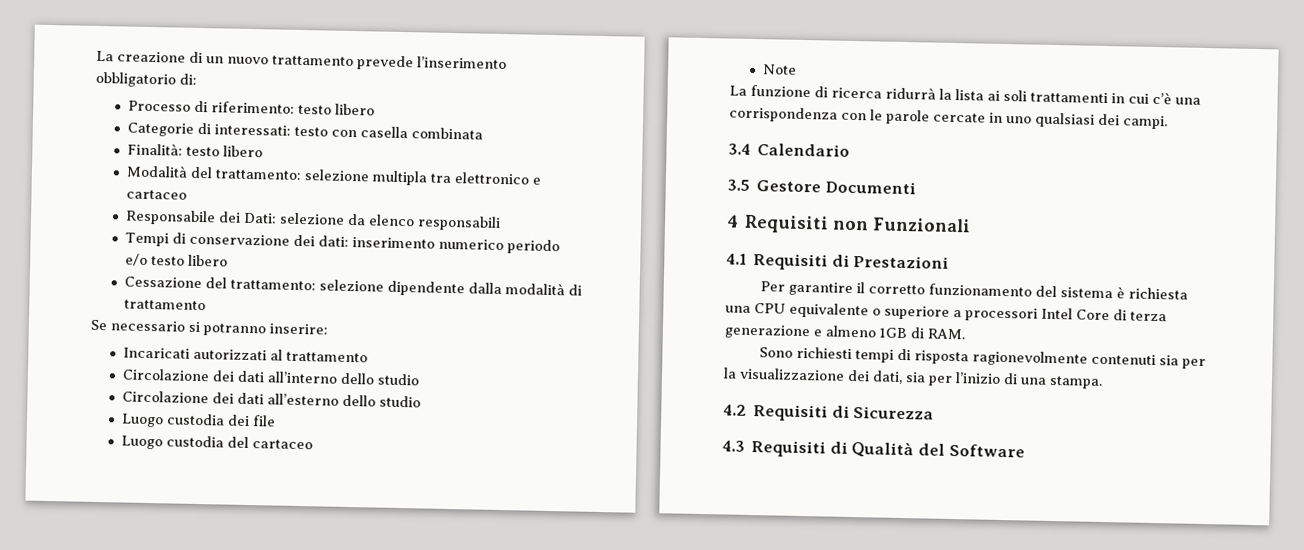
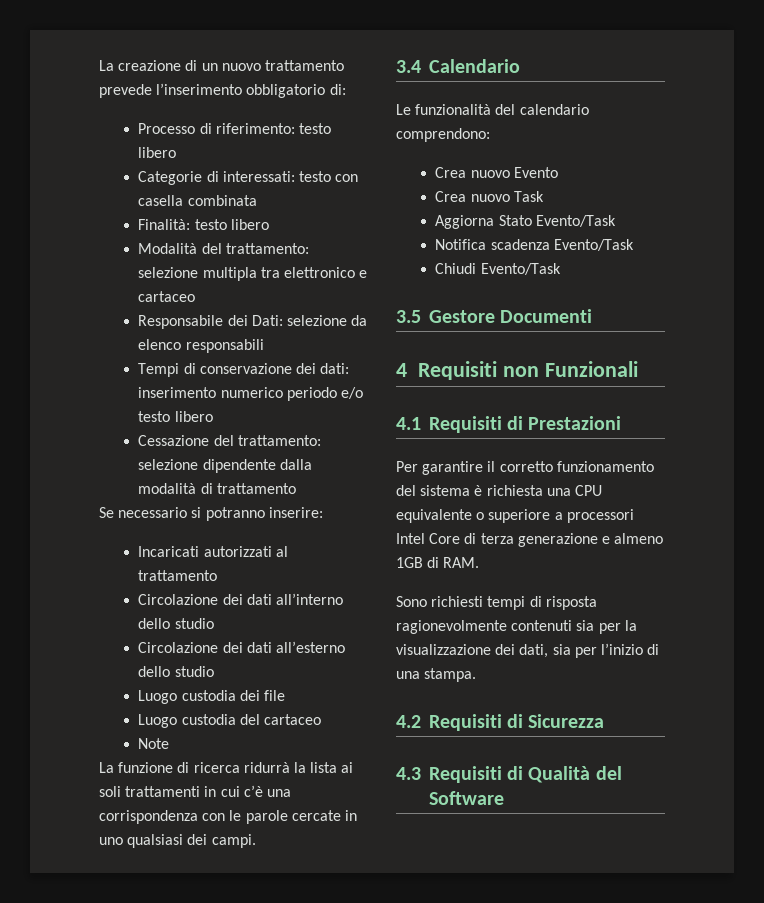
+ Le funzionalità del calendario comprendono:
+ Crea nuovo Evento
+ Crea nuovo Task
+ Aggiorna Stato Evento/Task
+ Notifica scadenza Evento/Task
+ Chiudi Evento/Task

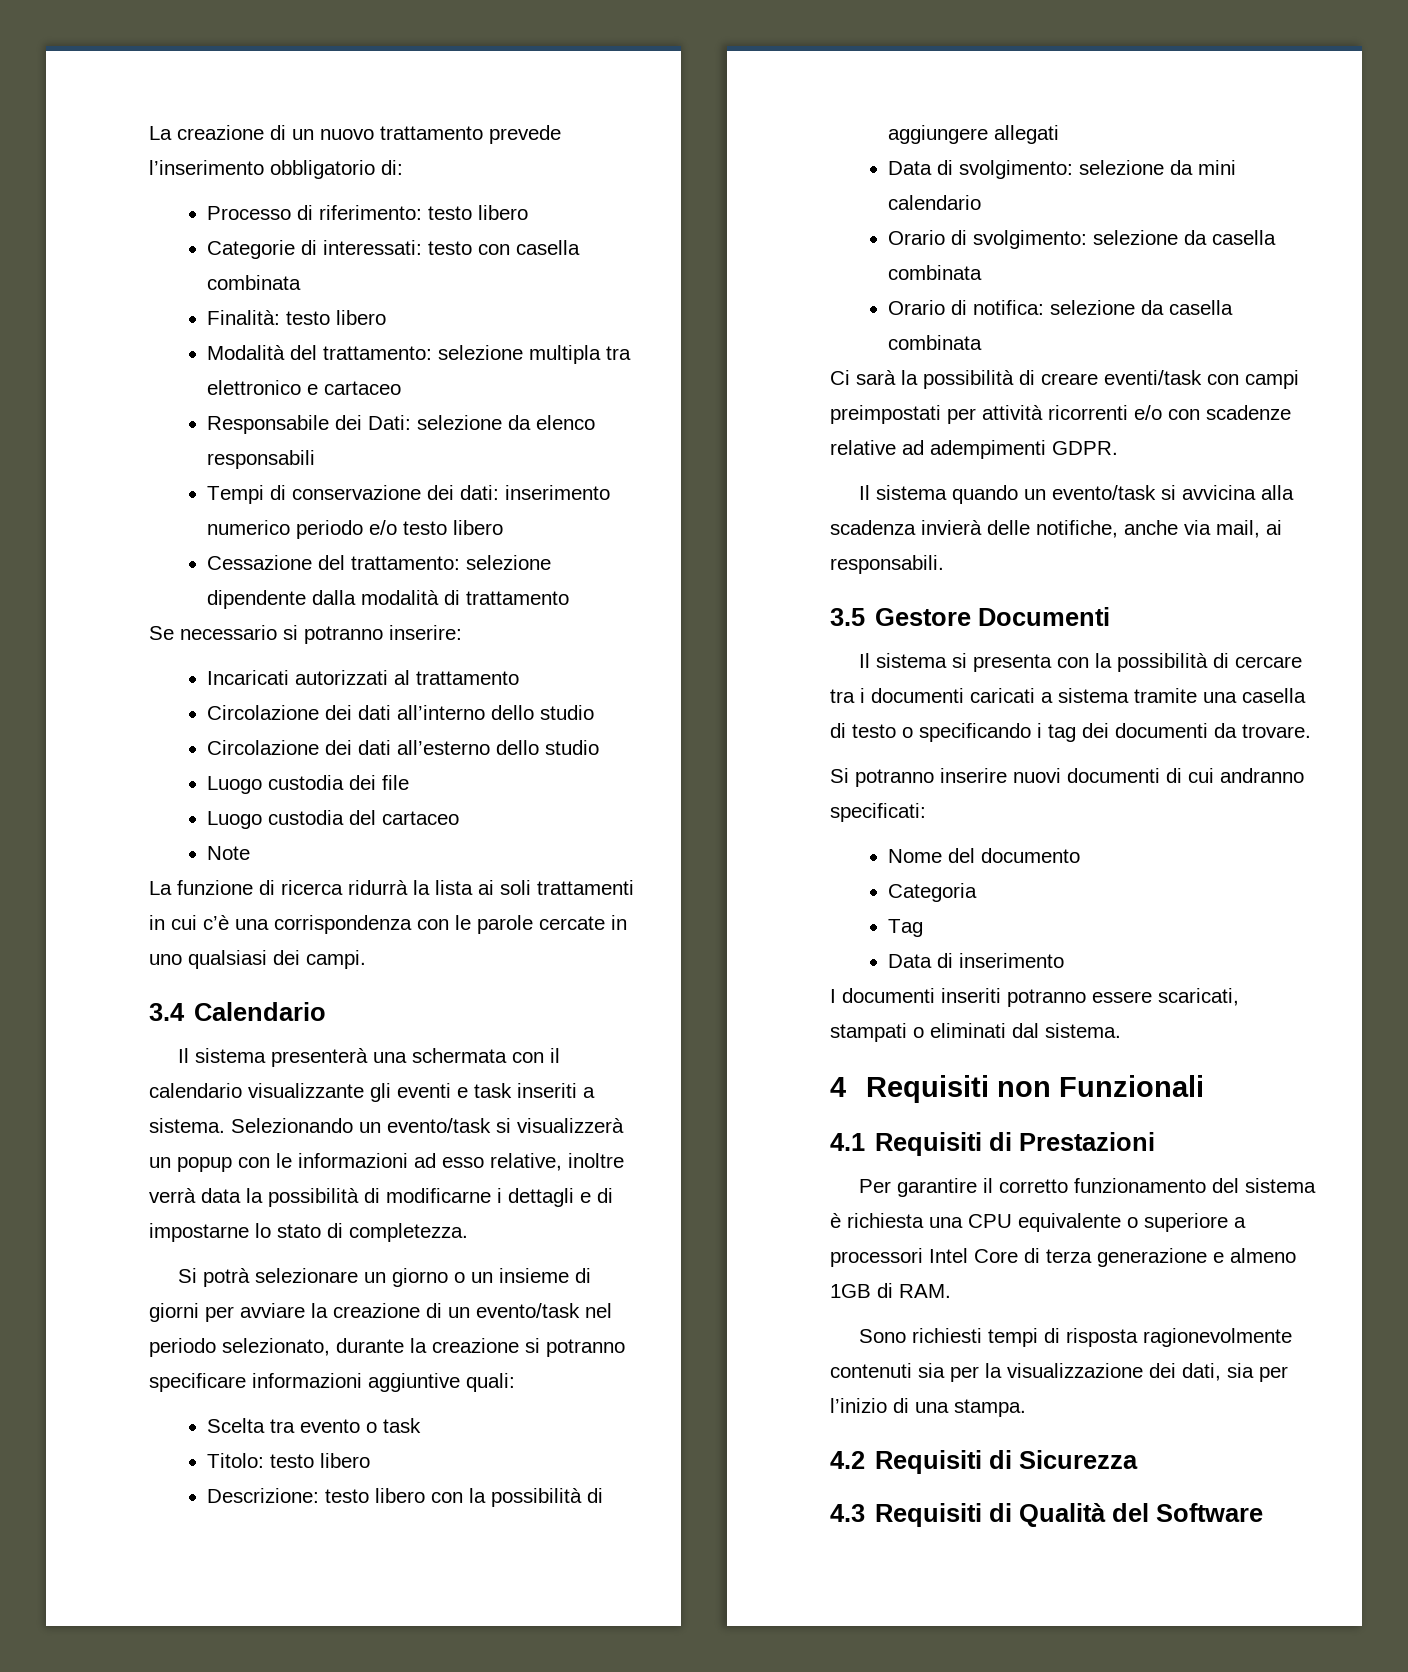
- Le funzionalità del calendario comprendono:
- Crea nuovo Evento
- Crea nuovo Task
- Aggiorna Stato Evento/Task
- Notifica scadenza Evento/Task
- Chiudi Evento/Task
+ Il sistema presenterà una schermata con il calendario visualizzante gli eventi e task inseriti a sistema. Selezionando un evento/task si visualizzerà un popup con le informazioni ad esso relative, inoltre verrà data la possibilità di modificarne i dettagli e di impostarne lo stato di completezza.
+ Si potrà selezionare un giorno o un insieme di giorni per avviare la creazione di un evento/task nel periodo selezionato, durante la creazione si potranno specificare informazioni aggiuntive quali:
+ Scelta tra evento o task
+ Titolo: testo libero
+ Descrizione: testo libero con la possibilità di aggiungere allegati
+ Data di svolgimento: selezione da mini calendario
+ Orario di svolgimento: selezione da casella combinata
+ Orario di notifica: selezione da casella combinata
+ Ci sarà la possibilità di creare eventi/task con campi preimpostati per attività ricorrenti e/o con scadenze relative ad adempimenti GDPR.
+ Il sistema quando un evento/task si avvicina alla scadenza invierà delle notifiche, anche via mail, ai responsabili.
  3.5 Gestore Documenti
+ Il sistema si presenta con la possibilità di cercare tra i documenti caricati a sistema tramite una casella di testo o specificando i tag dei documenti da trovare.
+ Si potranno inserire nuovi documenti di cui andranno specificati:
+ Nome del documento
+ Categoria
+ Tag
+ Data di inserimento
+ I documenti inseriti potranno essere scaricati, stampati o eliminati dal sistema.

